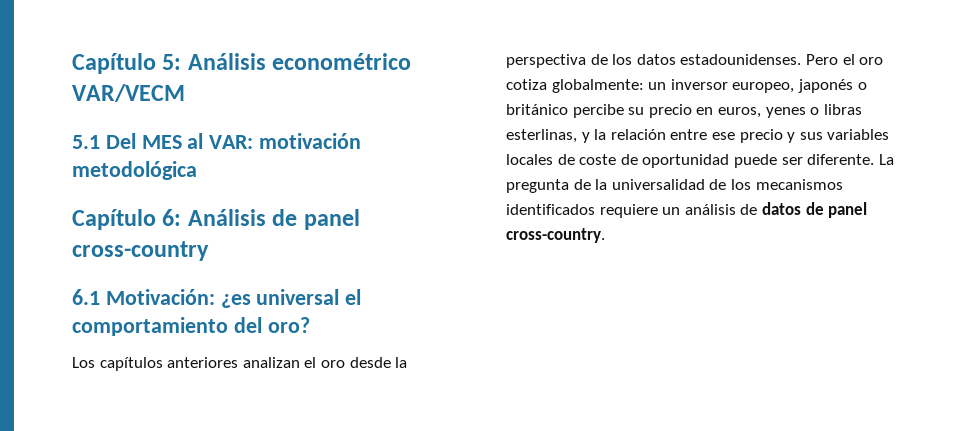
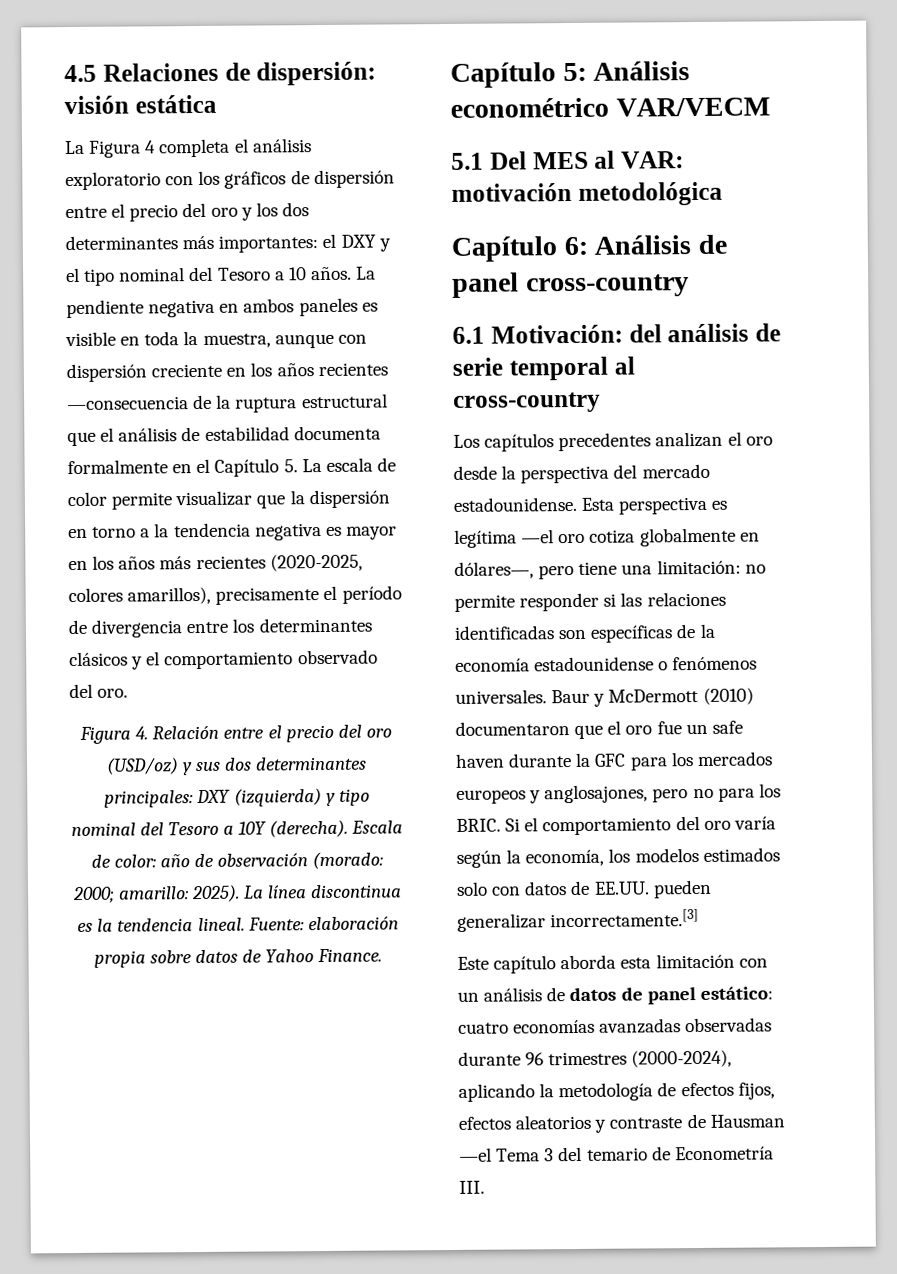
+ 4.5 Relaciones de dispersión: visión estática
+ La Figura 4 completa el análisis exploratorio con los gráficos de dispersión entre el precio del oro y los dos determinantes más importantes: el DXY y el tipo nominal del Tesoro a 10 años. La pendiente negativa en ambos paneles es visible en toda la muestra, aunque con dispersión creciente en los años recientes —consecuencia de la ruptura estructural que el análisis de estabilidad documenta formalmente en el Capítulo 5. La escala de color permite visualizar que la dispersión en torno a la tendencia negativa es mayor en los años más recientes (2020-2025, colores amarillos), precisamente el período de divergencia entre los determinantes clásicos y el comportamiento observado del oro.
+ Figura 4. Relación entre el precio del oro (USD/oz) y sus dos determinantes principales: DXY (izquierda) y tipo nominal del Tesoro a 10Y (derecha). Escala de color: año de observación (morado: 2000; amarillo: 2025). La línea discontinua es la tendencia lineal. Fuente: elaboración propia sobre datos de Yahoo Finance.
- 6.1 Motivación: ¿es universal el comportamiento del oro?
+ 6.1 Motivación: del análisis de serie temporal al cross-country
- Los capítulos anteriores analizan el oro desde la perspectiva de los datos estadounidenses. Pero el oro cotiza globalmente: un inversor europeo, japonés o británico percibe su precio en euros, yenes o libras esterlinas, y la relación entre ese precio y sus variables locales de coste de oportunidad puede ser diferente. La pregunta de la universalidad de los mecanismos identificados requiere un análisis de datos de panel cross-country.
+ Los capítulos precedentes analizan el oro desde la perspectiva del mercado estadounidense. Esta perspectiva es legítima —el oro cotiza globalmente en dólares—, pero tiene una limitación: no permite responder si las relaciones identificadas son específicas de la economía estadounidense o fenómenos universales. Baur y McDermott (2010) documentaron que el oro fue un safe haven durante la GFC para los mercados europeos y anglosajones, pero no para los BRIC. Si el comportamiento del oro varía según la economía, los modelos estimados solo con datos de EE.UU. pueden generalizar incorrectamente.[3]
+ Este capítulo aborda esta limitación con un análisis de datos de panel estático: cuatro economías avanzadas observadas durante 96 trimestres (2000-2024), aplicando la metodología de efectos fijos, efectos aleatorios y contraste de Hausman —el Tema 3 del temario de Econometría III.

